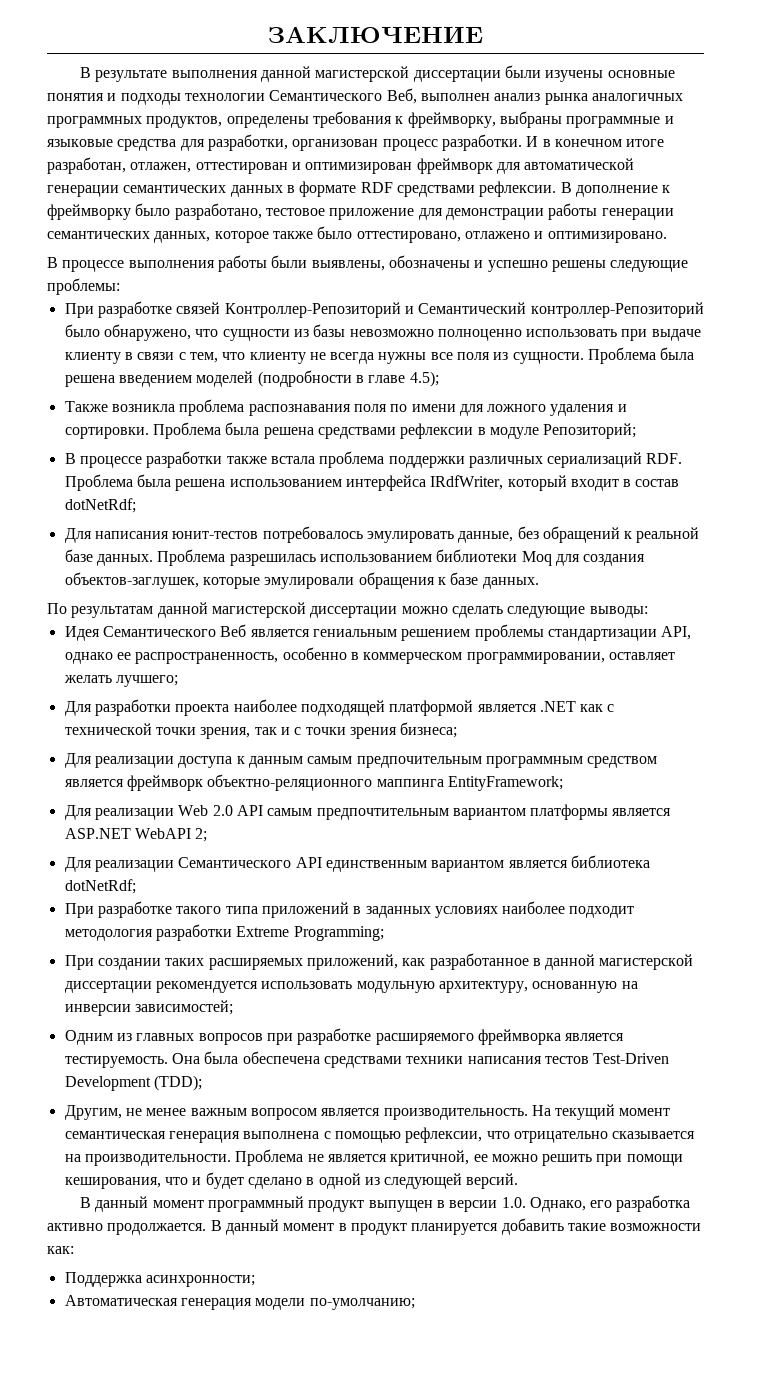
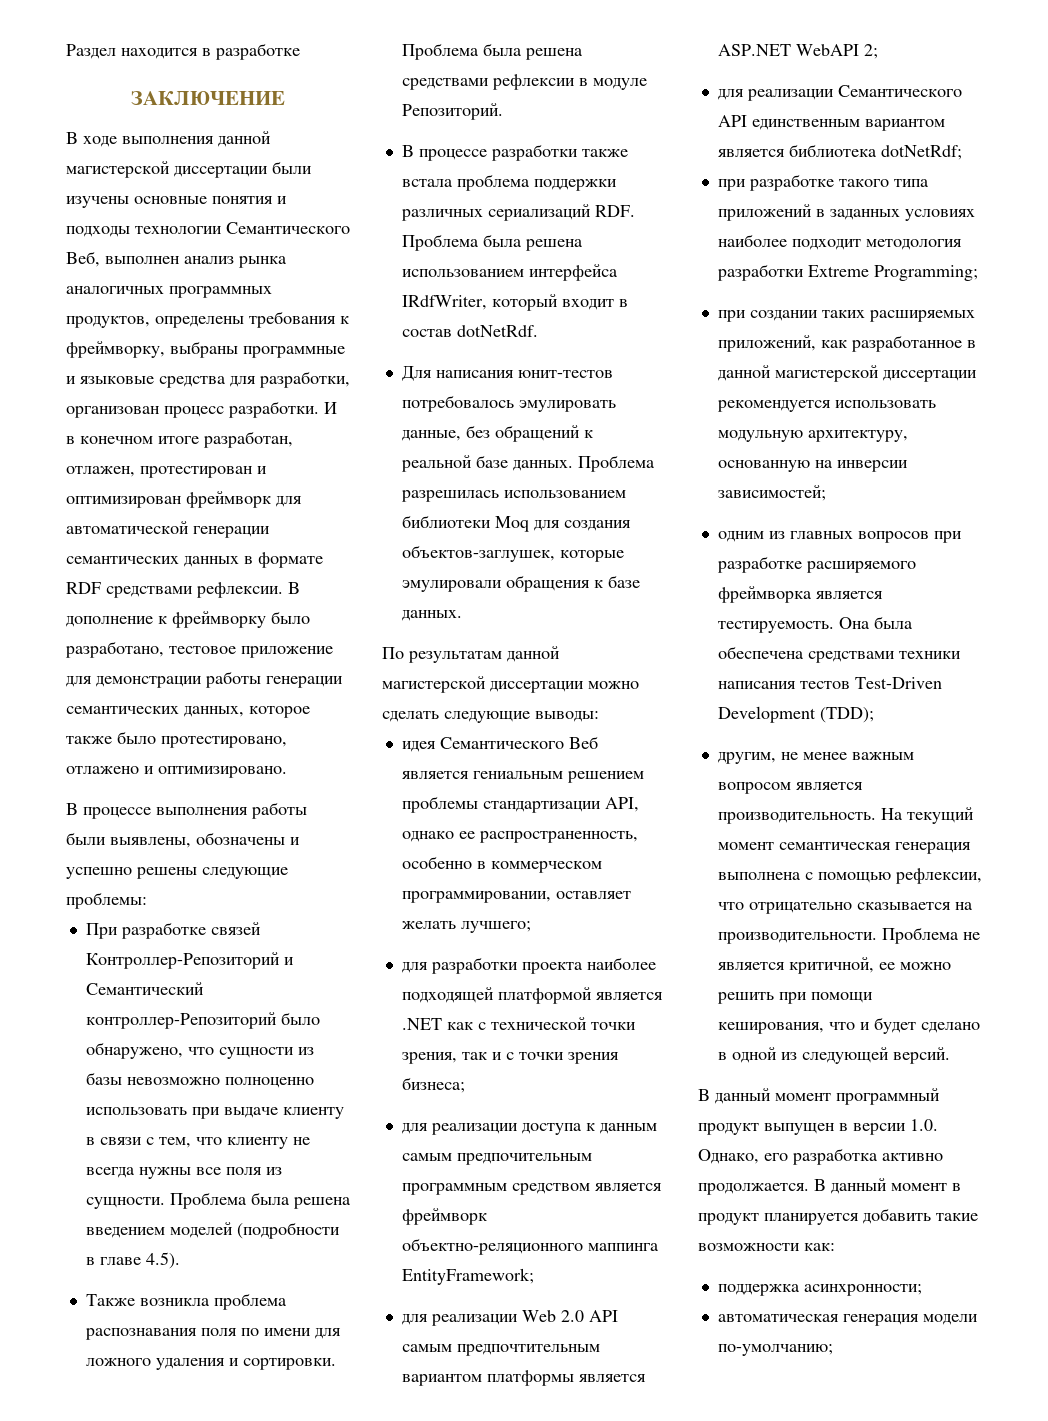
+ Раздел находится в разработке
- В результате выполнения данной магистерской диссертации были изучены основные понятия и подходы технологии Семантического Веб, выполнен анализ рынка аналогичных программных продуктов, определены требования к фреймворку, выбраны программные и языковые средства для разработки, организован процесс разработки.
+ В ходе выполнения данной магистерской диссертации были изучены основные понятия и подходы технологии Семантического Веб, выполнен анализ рынка аналогичных программных продуктов, определены требования к фреймворку, выбраны программные и языковые средства для разработки, организован процесс разработки.
- И в конечном итоге разработан, отлажен, оттестирован и оптимизирован фреймворк для автоматической генерации семантических данных в формате RDF средствами рефлексии.
+ И в конечном итоге разработан, отлажен, протестирован и оптимизирован фреймворк для автоматической генерации семантических данных в формате RDF средствами рефлексии.
- В дополнение к фреймворку было разработано, тестовое приложение для демонстрации работы генерации семантических данных, которое также было оттестировано, отлажено и оптимизировано.
+ В дополнение к фреймворку было разработано, тестовое приложение для демонстрации работы генерации семантических данных, которое также было протестировано, отлажено и оптимизировано.
- Проблема была решена введением моделей (подробности в главе 4.5);
+ Проблема была решена введением моделей (подробности в главе 4.5).
- Проблема была решена средствами рефлексии в модуле Репозиторий;
+ Проблема была решена средствами рефлексии в модуле Репозиторий.
- В процессе разработки также встала проблема поддержки различных сериализаций RDF. Проблема была решена использованием интерфейса IRdfWriter, который входит в состав dotNetRdf;
+ В процессе разработки также встала проблема поддержки различных сериализаций RDF. Проблема была решена использованием интерфейса IRdfWriter, который входит в состав dotNetRdf.
- Идея Семантического Веб является гениальным решением проблемы стандартизации API, однако ее распространенность, особенно в коммерческом программировании, оставляет желать лучшего;
+ идея Семантического Веб является гениальным решением проблемы стандартизации API, однако ее распространенность, особенно в коммерческом программировании, оставляет желать лучшего;
- Для разработки проекта наиболее подходящей платформой является .NET как с технической точки зрения, так и с точки зрения бизнеса;
+ для разработки проекта наиболее подходящей платформой является .NET как с технической точки зрения, так и с точки зрения бизнеса;
- Для реализации доступа к данным самым предпочительным программным средством является фреймворк объектно-реляционного маппинга EntityFramework;
+ для реализации доступа к данным самым предпочительным программным средством является фреймворк объектно-реляционного маппинга EntityFramework;
- Для реализации Web 2.0 API самым предпочтительным вариантом платформы является ASP.NET WebAPI 2;
+ для реализации Web 2.0 API самым предпочтительным вариантом платформы является ASP.NET WebAPI 2;
- Для реализации Семантического API единственным вариантом является библиотека dotNetRdf;
+ для реализации Семантического API единственным вариантом является библиотека dotNetRdf;
- При разработке такого типа приложений в заданных условиях наиболее подходит методология разработки Extreme Programming;
+ при разработке такого типа приложений в заданных условиях наиболее подходит методология разработки Extreme Programming;
- При создании таких расширяемых приложений, как разработанное в данной магистерской диссертации рекомендуется использовать модульную архитектуру, основанную на инверсии зависимостей;
+ при создании таких расширяемых приложений, как разработанное в данной магистерской диссертации рекомендуется использовать модульную архитектуру, основанную на инверсии зависимостей;
- Одним из главных вопросов при разработке расширяемого фреймворка является тестируемость.
+ одним из главных вопросов при разработке расширяемого фреймворка является тестируемость.
- Другим, не менее важным вопросом является производительность.
+ другим, не менее важным вопросом является производительность.
- Поддержка асинхронности;
+ поддержка асинхронности;
- Автоматическая генерация модели по-умолчанию;
+ автоматическая генерация модели по-умолчанию;

